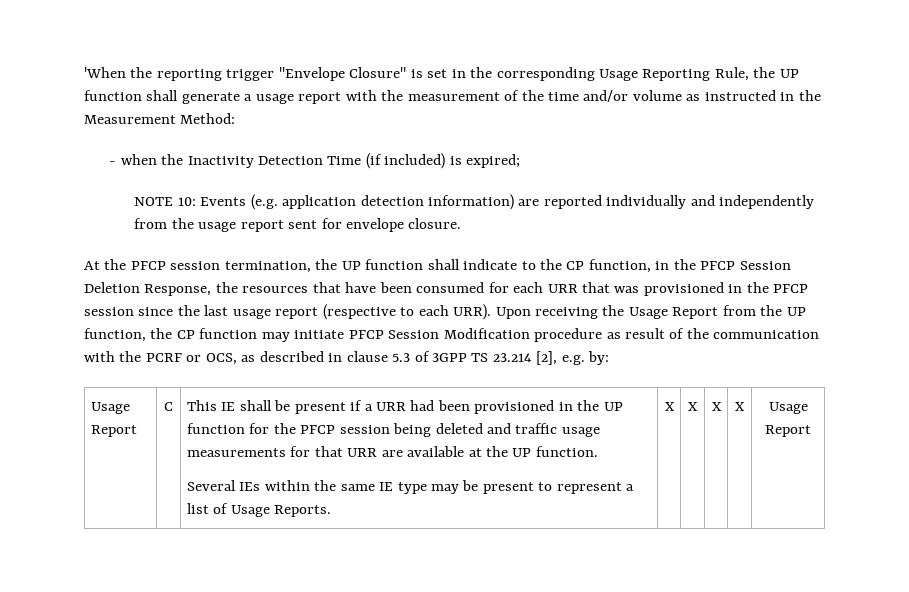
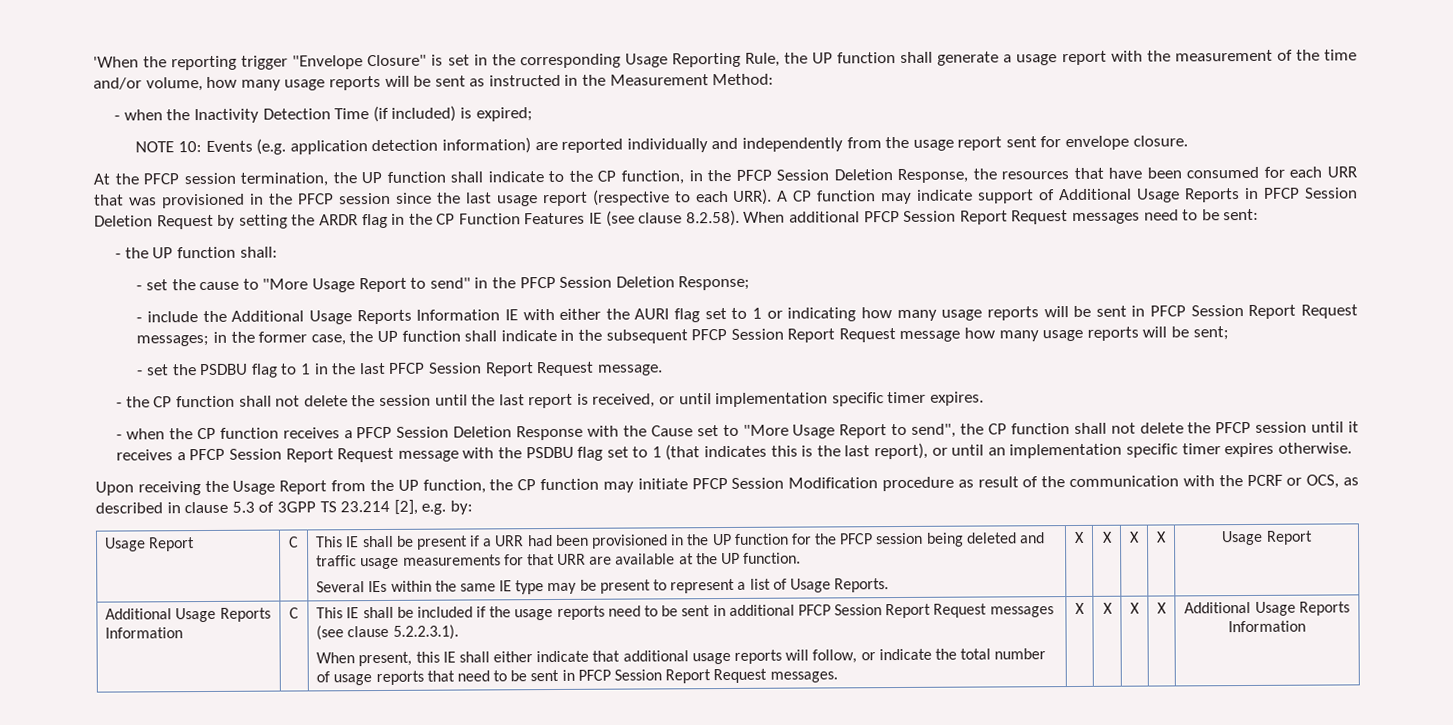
- 'When the reporting trigger "Envelope Closure" is set in the corresponding Usage Reporting Rule, the UP function shall generate a usage report with the measurement of the time and/or volume as instructed in the Measurement Method:
+ 'When the reporting trigger "Envelope Closure" is set in the corresponding Usage Reporting Rule, the UP function shall generate a usage report with the measurement of the time and/or volume, how many usage reports will be sent as instructed in the Measurement Method:
- At the PFCP session termination, the UP function shall indicate to the CP function, in the PFCP Session Deletion Response, the resources that have been consumed for each URR that was provisioned in the PFCP session since the last usage report (respective to each URR). Upon receiving the Usage Report from the UP function, the CP function may initiate PFCP Session Modification procedure as result of the communication with the PCRF or OCS, as described in clause 5.3 of 3GPP TS 23.214 [2], e.g. by:
+ At the PFCP session termination, the UP function shall indicate to the CP function, in the PFCP Session Deletion Response, the resources that have been consumed for each URR that was provisioned in the PFCP session since the last usage report (respective to each URR). A CP function may indicate support of Additional Usage Reports in PFCP Session Deletion Request by setting the ARDR flag in the CP Function Features IE (see clause 8.2.58). When additional PFCP Session Report Request messages need to be sent:
+ - the UP function shall:
+ - set the cause to "More Usage Report to send" in the PFCP Session Deletion Response;
+ - include the Additional Usage Reports Information IE with either the AURI flag set to 1 or indicating how many usage reports will be sent in PFCP Session Report Request messages; in the former case, the UP function shall indicate in the subsequent PFCP Session Report Request message how many usage reports will be sent;
+ - set the PSDBU flag to 1 in the last PFCP Session Report Request message.
+ - the CP function shall not delete the session until the last report is received, or until implementation specific timer expires.
+ - when the CP function receives a PFCP Session Deletion Response with the Cause set to "More Usage Report to send", the CP function shall not delete the PFCP session until it receives a PFCP Session Report Request message with the PSDBU flag set to 1 (that indicates this is the last report), or until an implementation specific timer expires otherwise.
+ Upon receiving the Usage Report from the UP function, the CP function may initiate PFCP Session Modification procedure as result of the communication with the PCRF or OCS, as described in clause 5.3 of 3GPP TS 23.214 [2], e.g. by:
+ Additional Usage Reports Information | C | This IE shall be included if the usage reports need to be sent in additional PFCP Session Report Request messages (see clause 5.2.2.3.1).
+ When present, this IE shall either indicate that additional usage reports will follow, or indicate the total number of usage reports that need to be sent in PFCP Session Report Request messages. | X | X | X | X | Additional Usage Reports Information

